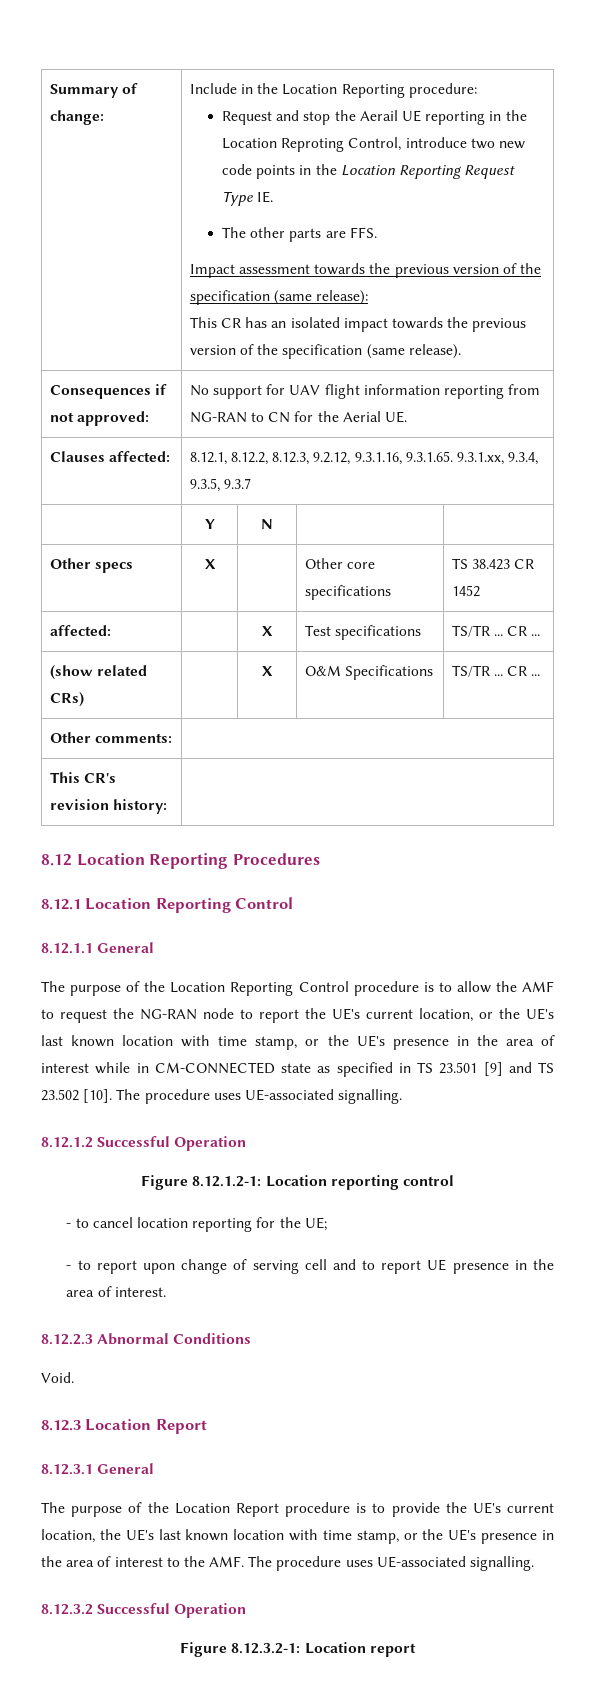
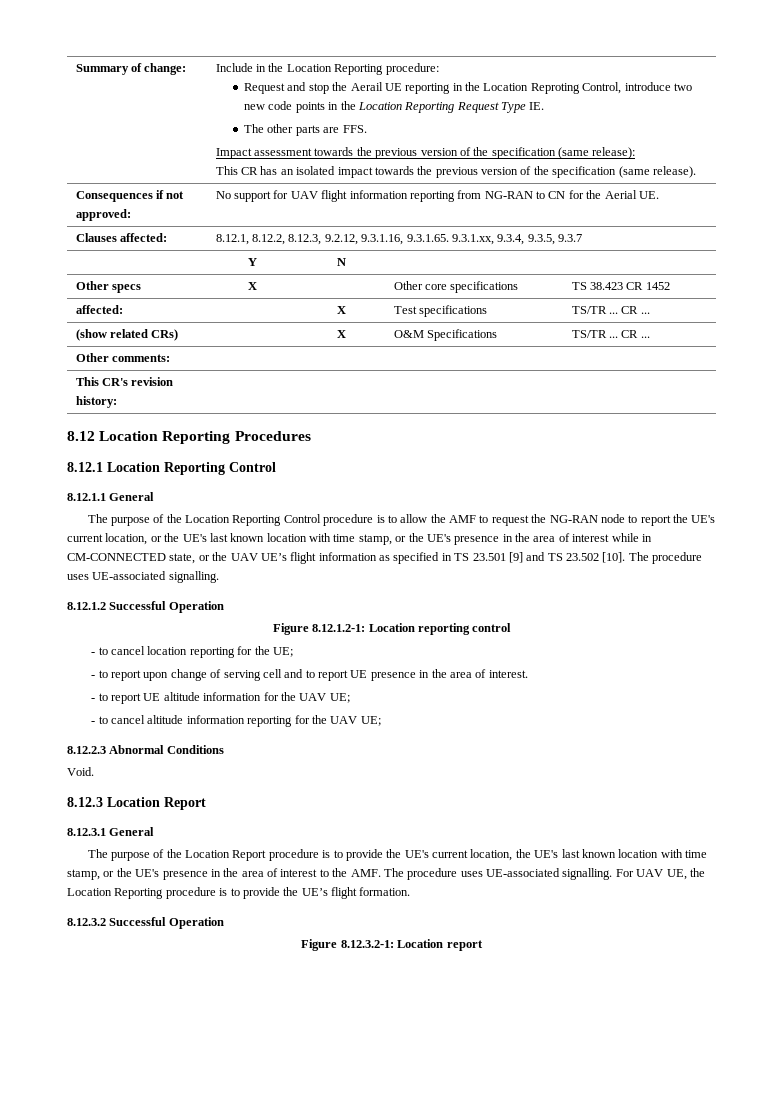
- The purpose of the Location Reporting Control procedure is to allow the AMF to request the NG-RAN node to report the UE's current location, or the UE's last known location with time stamp, or the UE's presence in the area of interest while in CM-CONNECTED state as specified in TS 23.501 [9] and TS 23.502 [10].
+ The purpose of the Location Reporting Control procedure is to allow the AMF to request the NG-RAN node to report the UE's current location, or the UE's last known location with time stamp, or the UE's presence in the area of interest while in CM-CONNECTED state, or the UAV UE’s flight information as specified in TS 23.501 [9] and TS 23.502 [10].
+ - to report UE altitude information for the UAV UE;
+ - to cancel altitude information reporting for the UAV UE;
+ For UAV UE, the Location Reporting procedure is to provide the UE’s flight formation.

